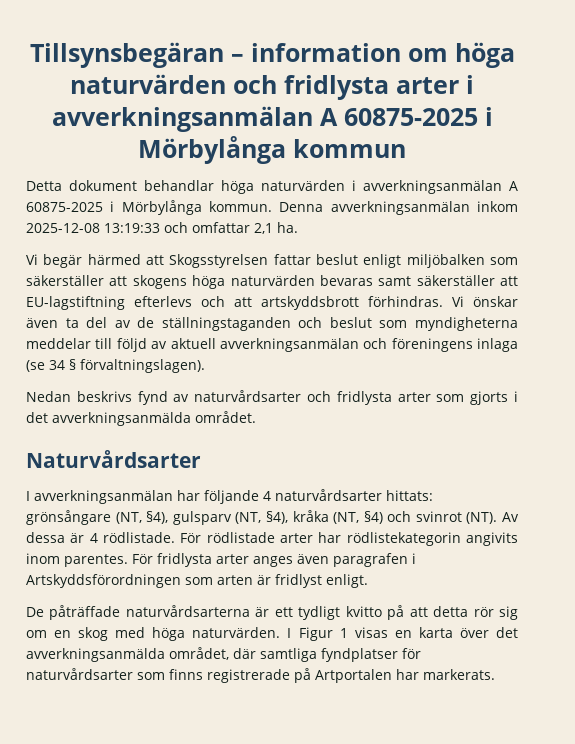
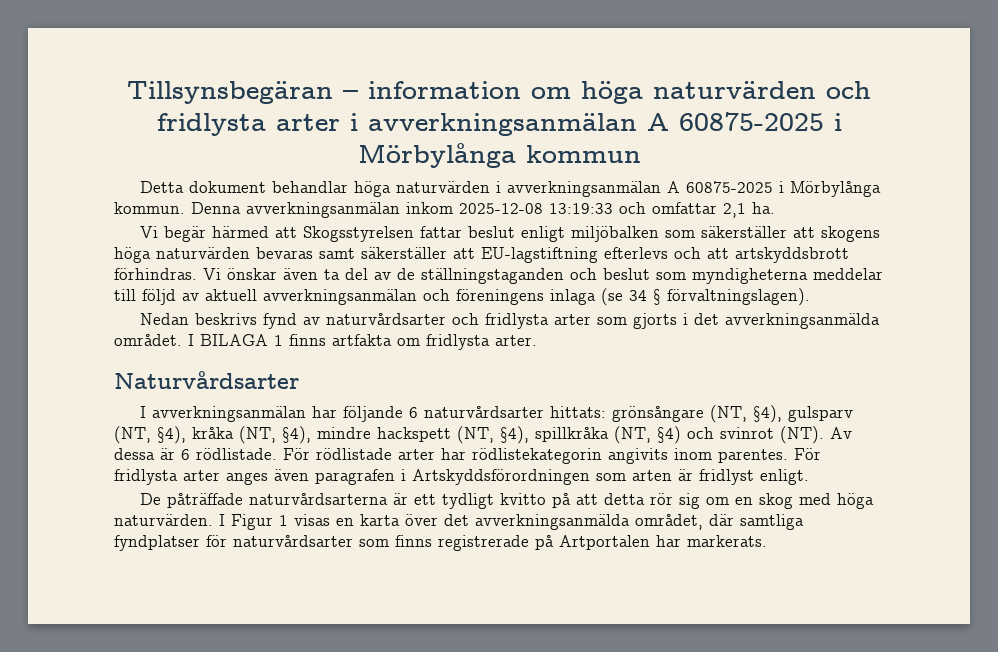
+ I BILAGA 1 finns artfakta om fridlysta arter.
- I avverkningsanmälan har följande 4 naturvårdsarter hittats: grönsångare (NT, §4), gulsparv (NT, §4), kråka (NT, §4) och svinrot (NT). Av dessa är 4 rödlistade.
+ I avverkningsanmälan har följande 6 naturvårdsarter hittats: grönsångare (NT, §4), gulsparv (NT, §4), kråka (NT, §4), mindre hackspett (NT, §4), spillkråka (NT, §4) och svinrot (NT). Av dessa är 6 rödlistade.

